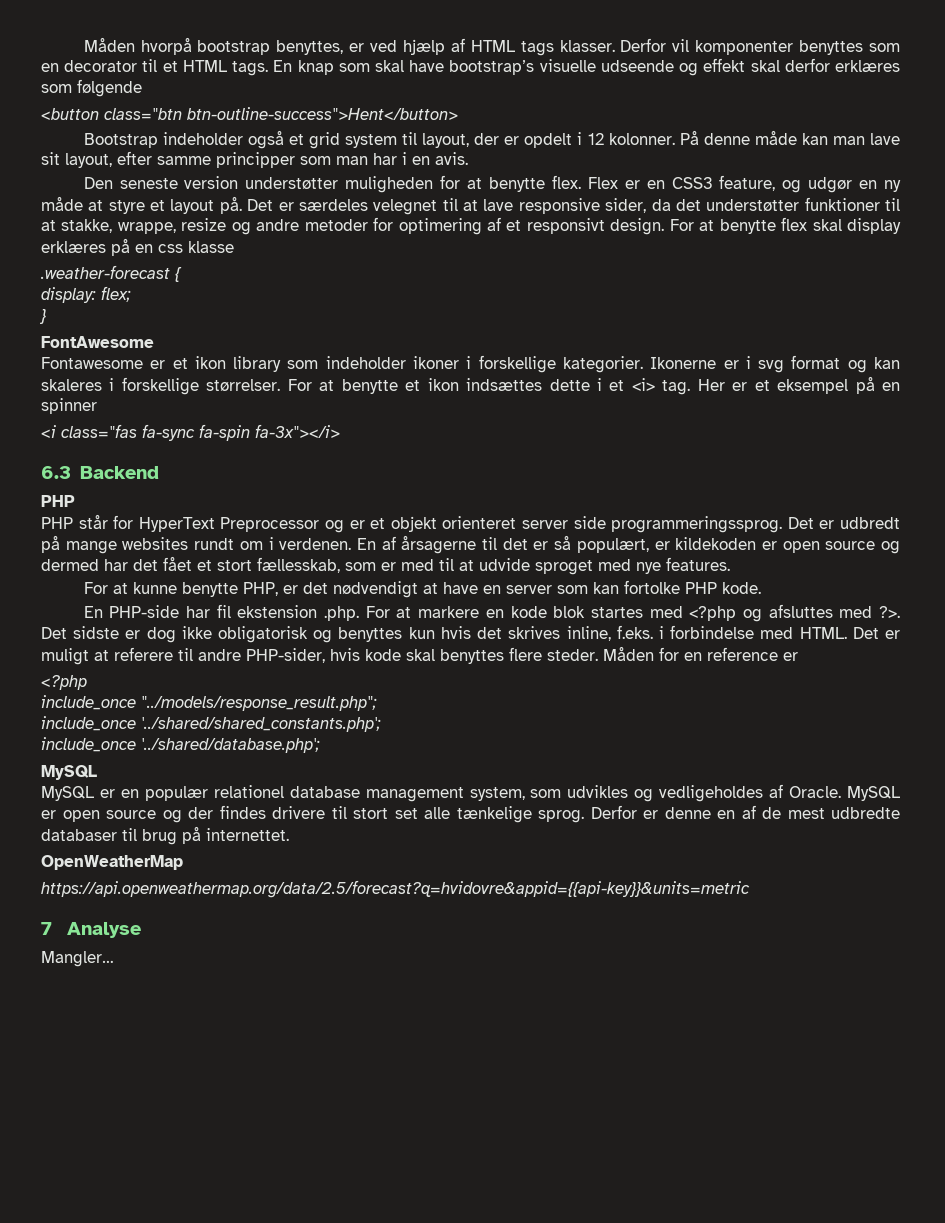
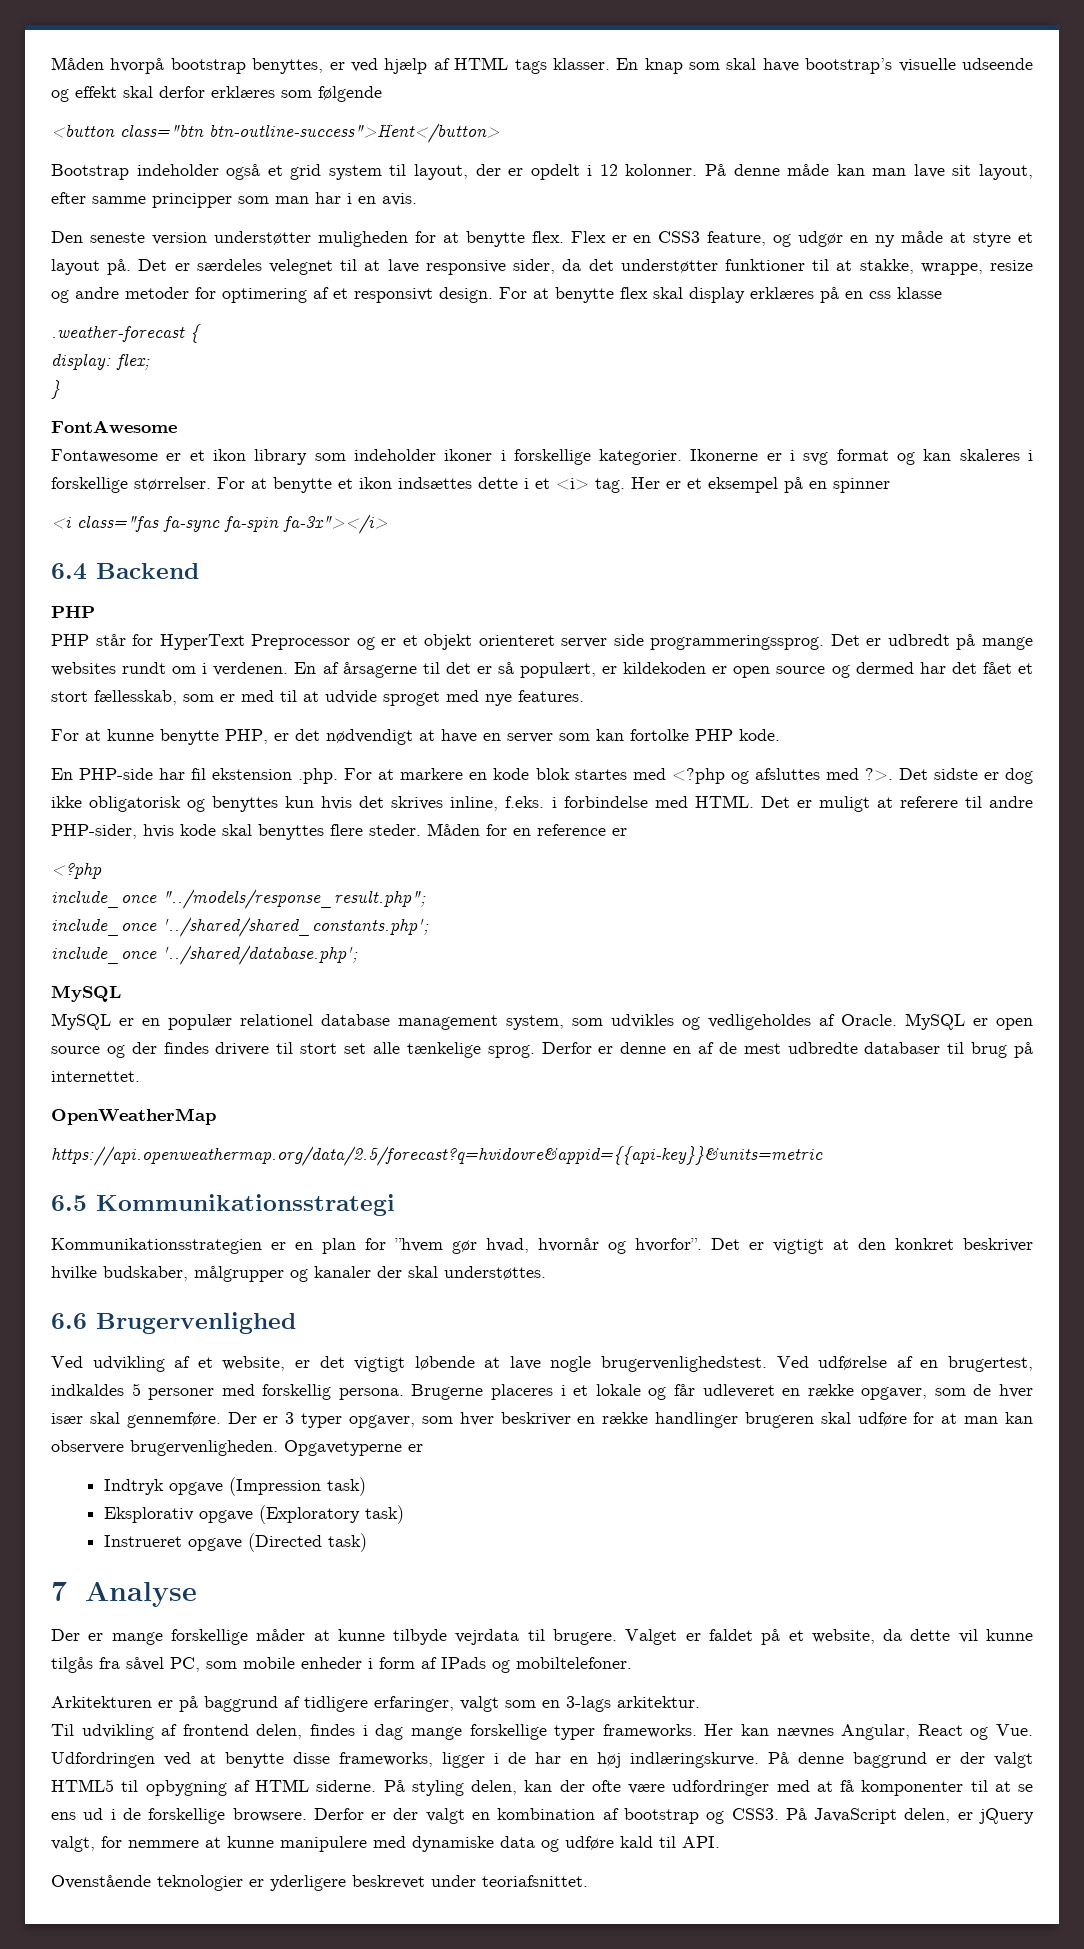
- Derfor vil komponenter benyttes som en decorator til et HTML tags.
- 6.3 Backend
+ 6.4 Backend
+ 6.5 Kommunikationsstrategi
+ Kommunikationsstrategien er en plan for ”hvem gør hvad, hvornår og hvorfor”. Det er vigtigt at den konkret beskriver hvilke budskaber, målgrupper og kanaler der skal understøttes.
+ 6.6 Brugervenlighed
+ Ved udvikling af et website, er det vigtigt løbende at lave nogle brugervenlighedstest. Ved udførelse af en brugertest, indkaldes 5 personer med forskellig persona. Brugerne placeres i et lokale og får udleveret en række opgaver, som de hver især skal gennemføre. Der er 3 typer opgaver, som hver beskriver en række handlinger brugeren skal udføre for at man kan observere brugervenligheden. Opgavetyperne er
+ Indtryk opgave (Impression task)
+ Eksplorativ opgave (Exploratory task)
+ Instrueret opgave (Directed task)
  7 Analyse
- Mangler…
+ Der er mange forskellige måder at kunne tilbyde vejrdata til brugere. Valget er faldet på et website, da dette vil kunne tilgås fra såvel PC, som mobile enheder i form af IPads og mobiltelefoner.
+ Arkitekturen er på baggrund af tidligere erfaringer, valgt som en 3-lags arkitektur.
+ Til udvikling af frontend delen, findes i dag mange forskellige typer frameworks. Her kan nævnes Angular, React og Vue. Udfordringen ved at benytte disse frameworks, ligger i de har en høj indlæringskurve. På denne baggrund er der valgt HTML5 til opbygning af HTML siderne. På styling delen, kan der ofte være udfordringer med at få komponenter til at se ens ud i de forskellige browsere. Derfor er der valgt en kombination af bootstrap og CSS3. På JavaScript delen, er jQuery valgt, for nemmere at kunne manipulere med dynamiske data og udføre kald til API.
+ Ovenstående teknologier er yderligere beskrevet under teoriafsnittet.

